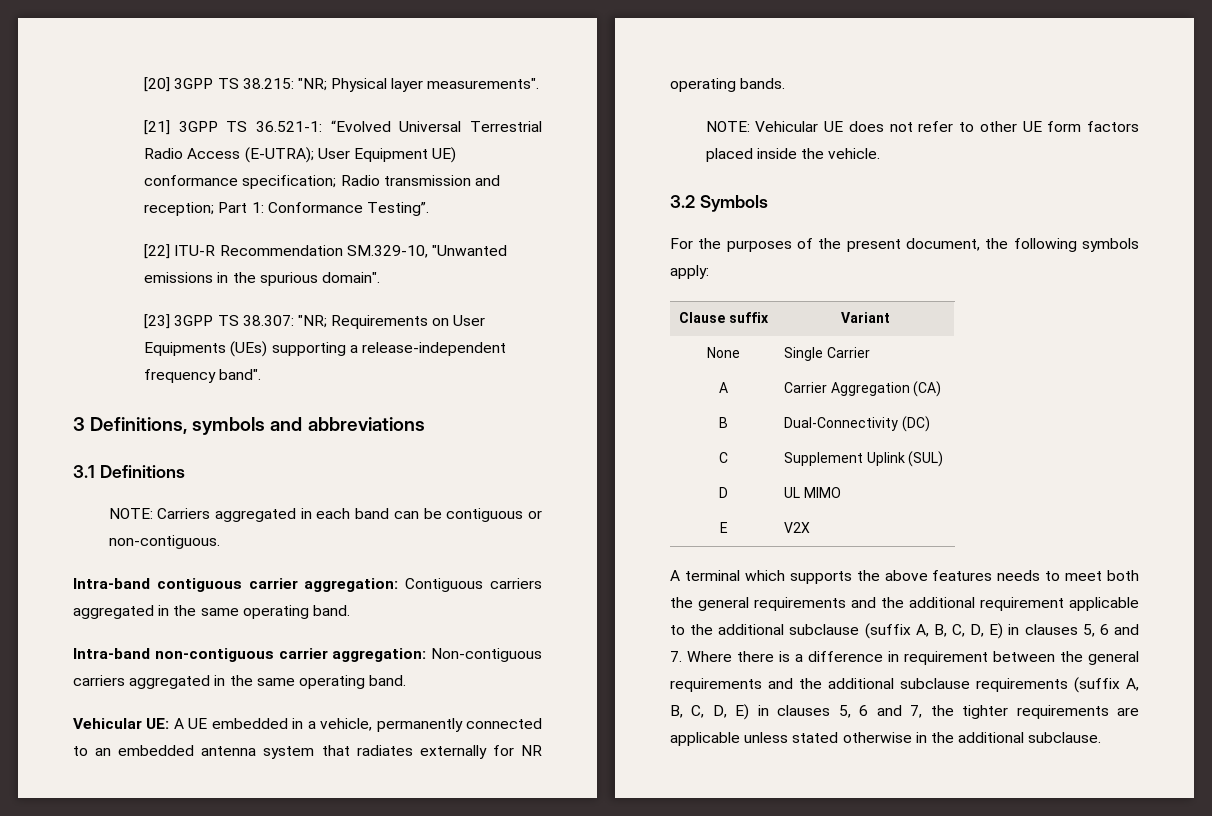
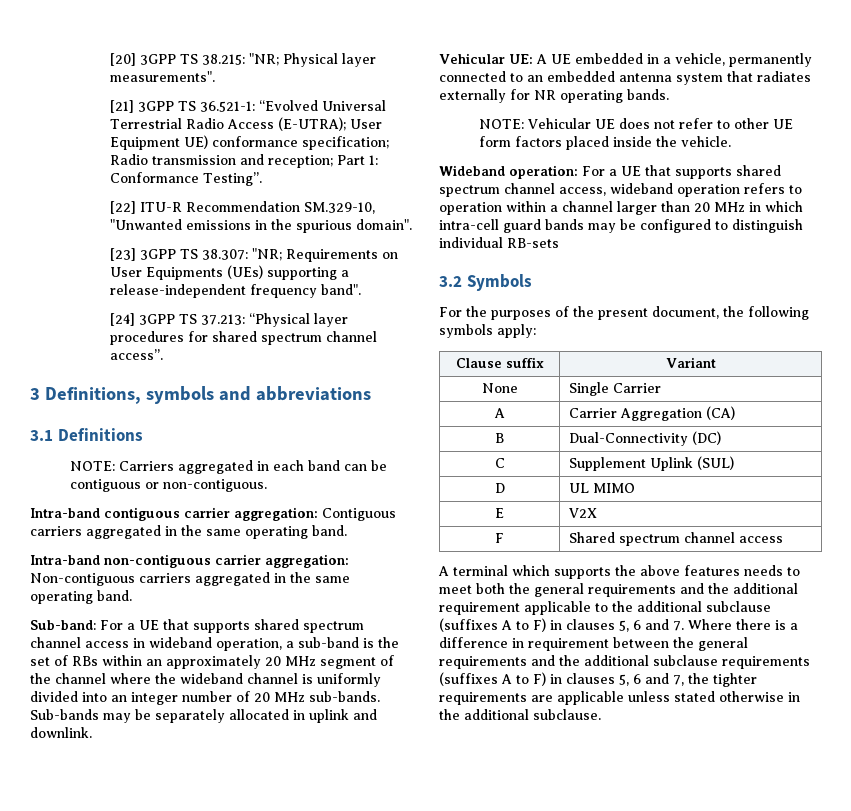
+ [24] 3GPP TS 37.213: “Physical layer procedures for shared spectrum channel access”.
+ Sub-band: For a UE that supports shared spectrum channel access in wideband operation, a sub-band is the set of RBs within an approximately 20 MHz segment of the channel where the wideband channel is uniformly divided into an integer number of 20 MHz sub-bands. Sub-bands may be separately allocated in uplink and downlink.
+ Wideband operation: For a UE that supports shared spectrum channel access, wideband operation refers to operation within a channel larger than 20 MHz in which intra-cell guard bands may be configured to distinguish individual RB-sets
+ F | Shared spectrum channel access
- A terminal which supports the above features needs to meet both the general requirements and the additional requirement applicable to the additional subclause (suffix A, B, C, D, E) in clauses 5, 6 and 7. Where there is a difference in requirement between the general requirements and the additional subclause requirements (suffix A, B, C, D, E) in clauses 5, 6 and 7, the tighter requirements are applicable unless stated otherwise in the additional subclause.
+ A terminal which supports the above features needs to meet both the general requirements and the additional requirement applicable to the additional subclause (suffixes A to F) in clauses 5, 6 and 7. Where there is a difference in requirement between the general requirements and the additional subclause requirements (suffixes A to F) in clauses 5, 6 and 7, the tighter requirements are applicable unless stated otherwise in the additional subclause.

